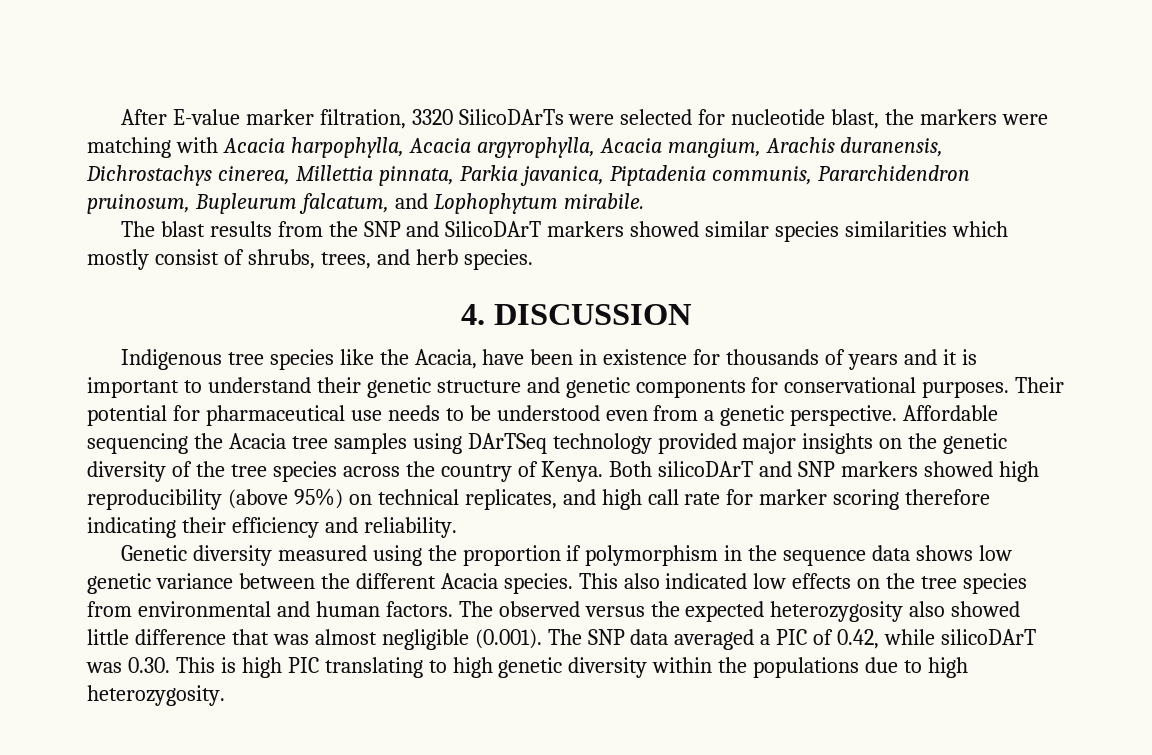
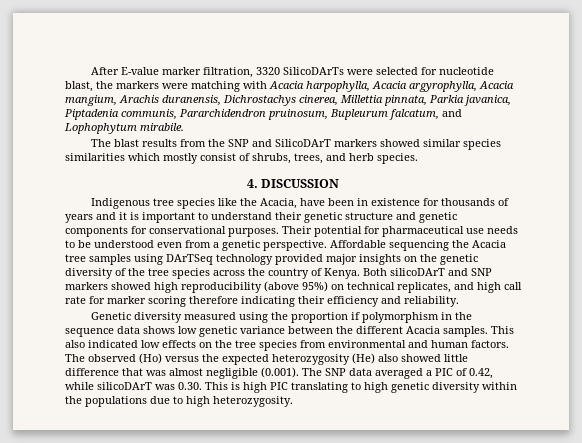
- Genetic diversity measured using the proportion if polymorphism in the sequence data shows low genetic variance between the different Acacia species.
+ Genetic diversity measured using the proportion if polymorphism in the sequence data shows low genetic variance between the different Acacia samples.
- The observed versus the expected heterozygosity also showed little difference that was almost negligible (0.001). The SNP data averaged a PIC of 0.42, while silicoDArT was 0.30. This is high PIC translating to high genetic diversity within the populations due to high heterozygosity.
+ The observed (Ho) versus the expected heterozygosity (He) also showed little difference that was almost negligible (0.001). The SNP data averaged a PIC of 0.42, while silicoDArT was 0.30. This is high PIC translating to high genetic diversity within the populations due to high heterozygosity.

